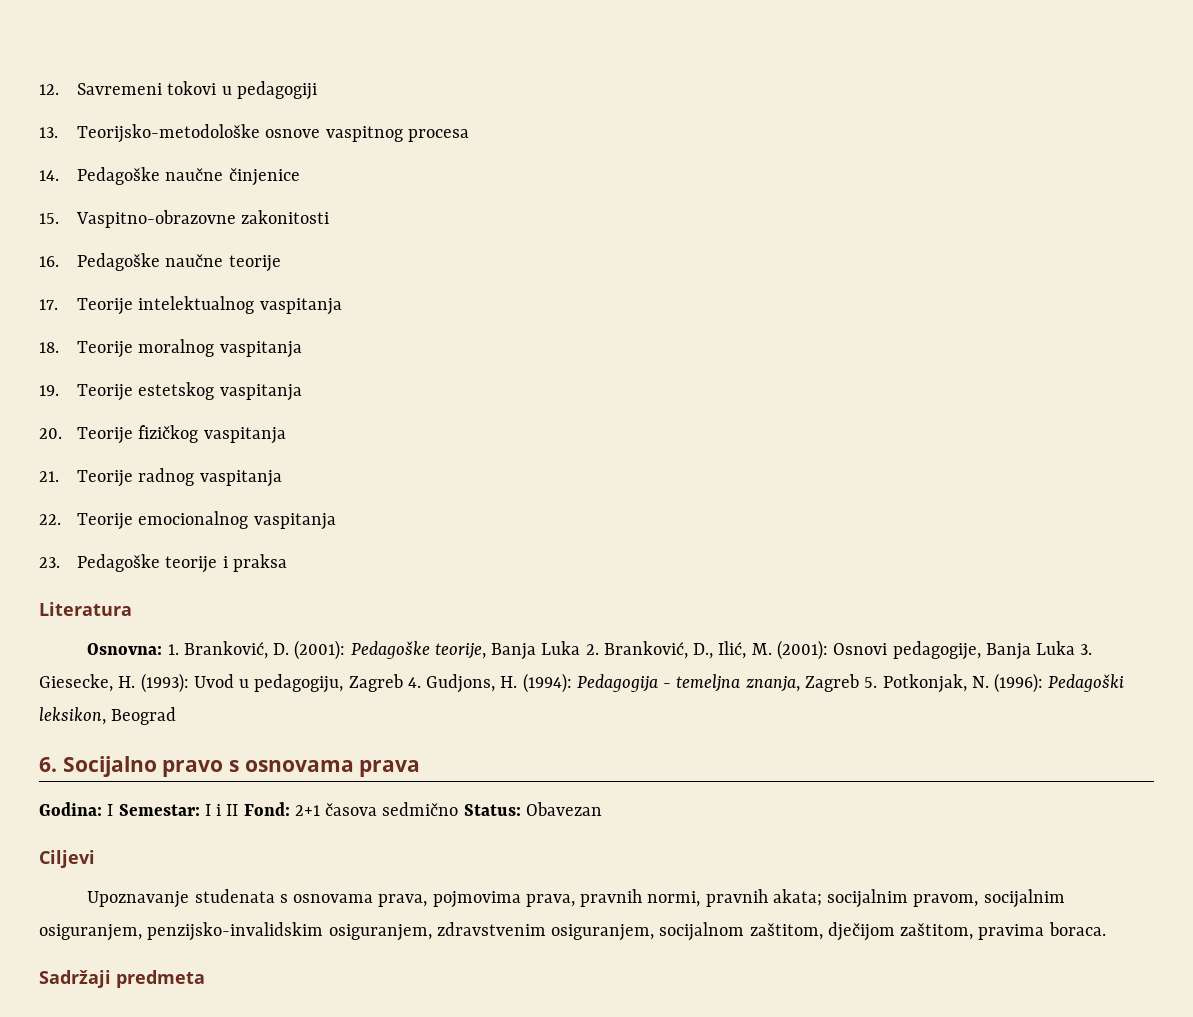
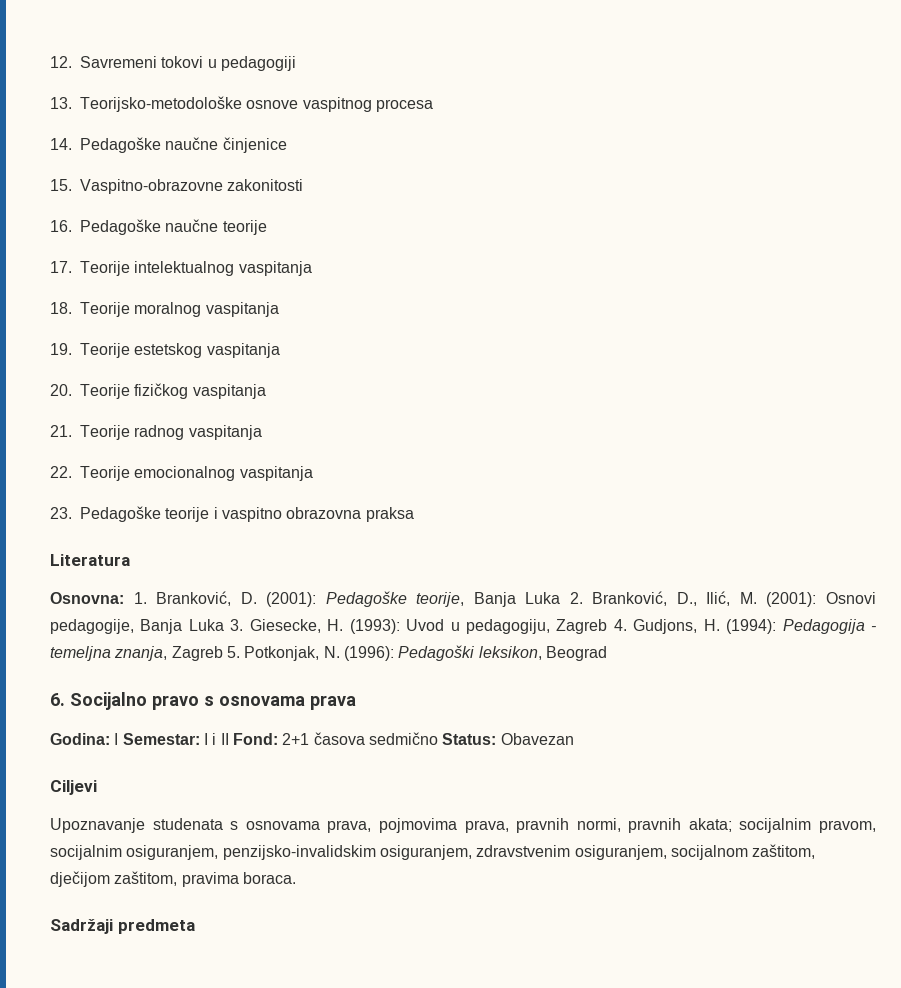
- 23. Pedagoške teorije i praksa
+ 23. Pedagoške teorije i vaspitno obrazovna praksa

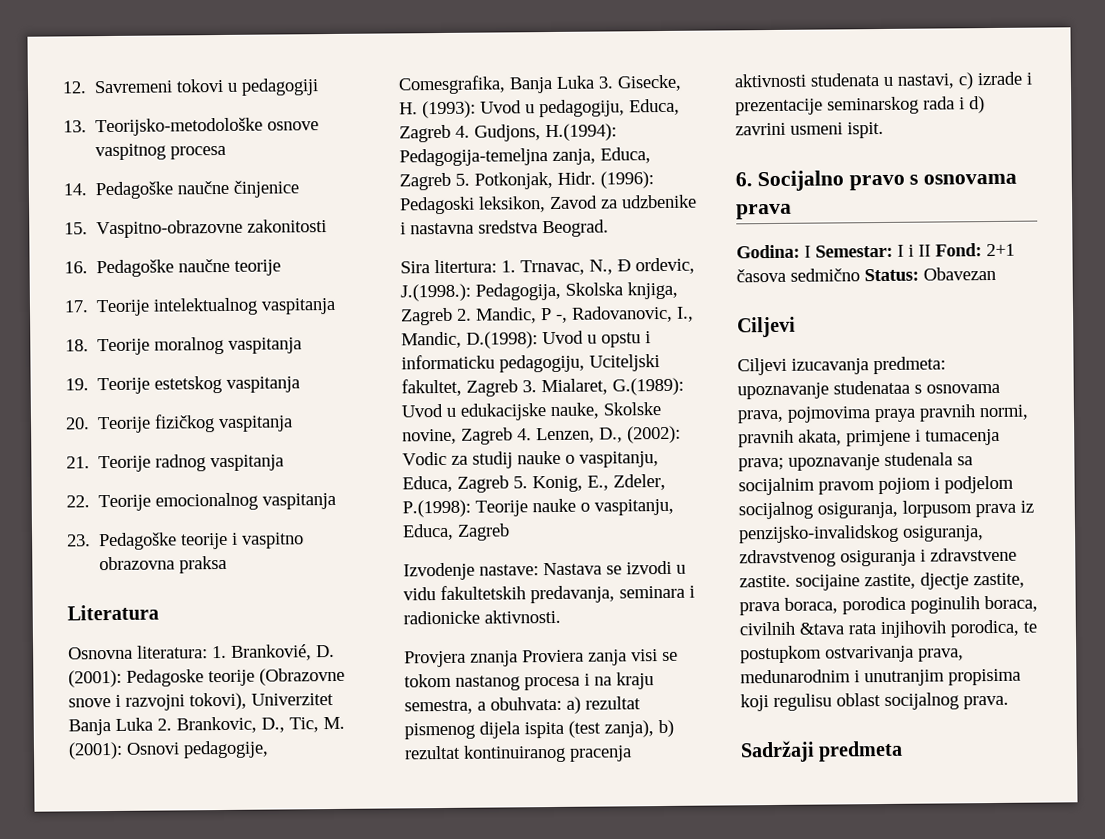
- Osnovna: 1. Branković, D. (2001): Pedagoške teorije, Banja Luka 2. Branković, D., Ilić, M. (2001): Osnovi pedagogije, Banja Luka 3. Giesecke, H. (1993): Uvod u pedagogiju, Zagreb 4. Gudjons, H. (1994): Pedagogija - temeljna znanja, Zagreb 5. Potkonjak, N. (1996): Pedagoški leksikon, Beograd
+ Osnovna literatura: 1. Brankovié, D. (2001): Pedagoske teorije (Obrazovne snove i razvojni tokovi), Univerzitet Banja Luka 2. Brankovic, D., Tic, M. (2001): Osnovi pedagogije, Comesgrafika, Banja Luka 3. Gisecke, H. (1993): Uvod u pedagogiju, Educa, Zagreb 4. Gudjons, H.(1994): Pedagogija-temeljna zanja, Educa, Zagreb 5. Potkonjak, Hidr. (1996): Pedagoski leksikon, Zavod za udzbenike i nastavna sredstva Beograd.
+ Sira litertura: 1. Trnavac, N., Đ ordevic, J.(1998.): Pedagogija, Skolska knjiga, Zagreb 2. Mandic, P -, Radovanovic, I., Mandic, D.(1998): Uvod u opstu i informaticku pedagogiju, Uciteljski fakultet, Zagreb 3. Mialaret, G.(1989): Uvod u edukacijske nauke, Skolske novine, Zagreb 4. Lenzen, D., (2002): Vodic za studij nauke o vaspitanju, Educa, Zagreb 5. Konig, E., Zdeler, P.(1998): Teorije nauke o vaspitanju, Educa, Zagreb
+ Izvodenje nastave: Nastava se izvodi u vidu fakultetskih predavanja, seminara i radionicke aktivnosti.
+ Provjera znanja Proviera zanja visi se tokom nastanog procesa i na kraju semestra, a obuhvata: a) rezultat pismenog dijela ispita (test zanja), b) rezultat kontinuiranog pracenja aktivnosti studenata u nastavi, c) izrade i prezentacije seminarskog rada i d) zavrini usmeni ispit.
- Upoznavanje studenata s osnovama prava, pojmovima prava, pravnih normi, pravnih akata; socijalnim pravom, socijalnim osiguranjem, penzijsko-invalidskim osiguranjem, zdravstvenim osiguranjem, socijalnom zaštitom, dječijom zaštitom, pravima boraca.
+ Ciljevi izucavanja predmeta: upoznavanje studenataa s osnovama prava, pojmovima praya pravnih normi, pravnih akata, primjene i tumacenja prava; upoznavanje studenala sa socijalnim pravom pojiom i podjelom socijalnog osiguranja, lorpusom prava iz penzijsko-invalidskog osiguranja, zdravstvenog osiguranja i zdravstvene zastite. socijaine zastite, djectje zastite, prava boraca, porodica poginulih boraca, civilnih &tava rata injihovih porodica, te postupkom ostvarivanja prava, medunarodnim i unutranjim propisima koji regulisu oblast socijalnog prava.

